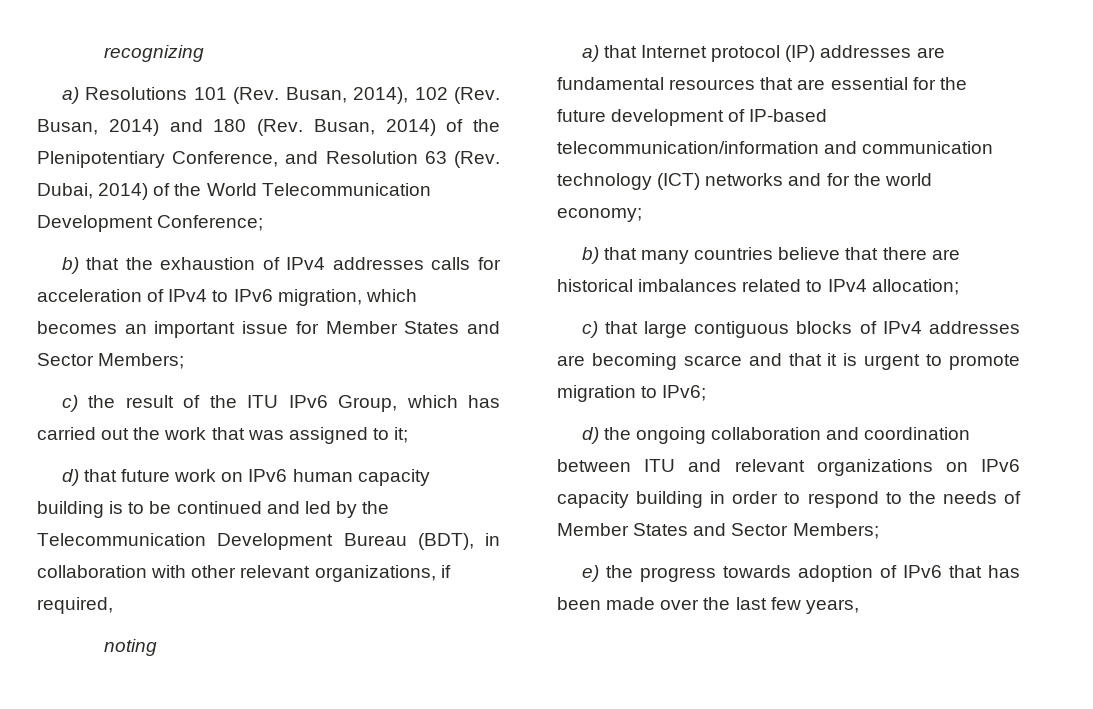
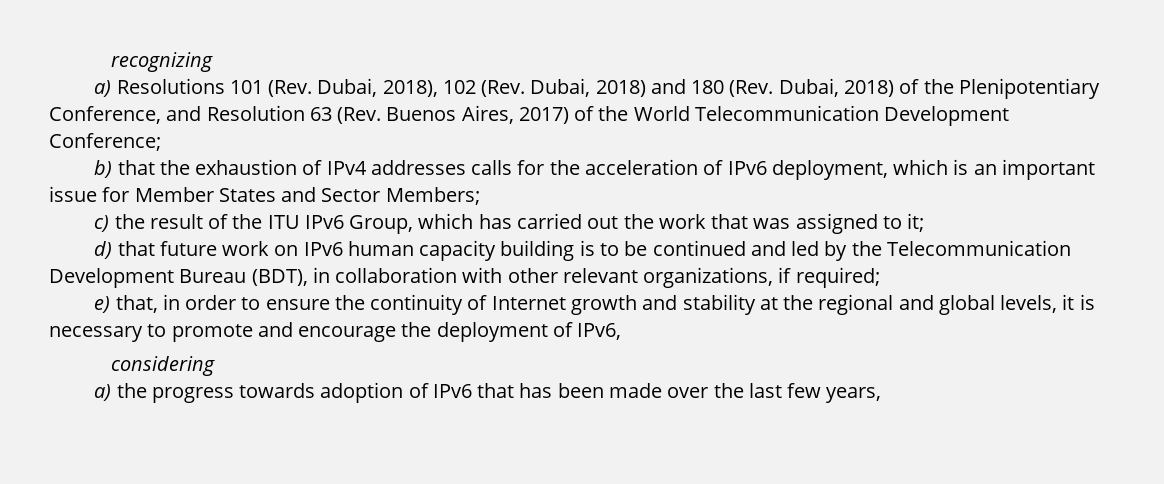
- a) Resolutions 101 (Rev. Busan, 2014), 102 (Rev. Busan, 2014) and 180 (Rev. Busan, 2014) of the Plenipotentiary Conference, and Resolution 63 (Rev. Dubai, 2014) of the World Telecommunication Development Conference;
+ a) Resolutions 101 (Rev. Dubai, 2018), 102 (Rev. Dubai, 2018) and 180 (Rev. Dubai, 2018) of the Plenipotentiary Conference, and Resolution 63 (Rev. Buenos Aires, 2017) of the World Telecommunication Development Conference;
- b) that the exhaustion of IPv4 addresses calls for acceleration of IPv4 to IPv6 migration, which becomes an important issue for Member States and Sector Members;
+ b) that the exhaustion of IPv4 addresses calls for the acceleration of IPv6 deployment, which is an important issue for Member States and Sector Members;
- d) that future work on IPv6 human capacity building is to be continued and led by the Telecommunication Development Bureau (BDT), in collaboration with other relevant organizations, if required,
- noting
- a) that Internet protocol (IP) addresses are fundamental resources that are essential for the future development of IP-based telecommunication/information and communication technology (ICT) networks and for the world economy;
- b) that many countries believe that there are historical imbalances related to IPv4 allocation;
- c) that large contiguous blocks of IPv4 addresses are becoming scarce and that it is urgent to promote migration to IPv6;
- d) the ongoing collaboration and coordination between ITU and relevant organizations on IPv6 capacity building in order to respond to the needs of Member States and Sector Members;
- e) the progress towards adoption of IPv6 that has been made over the last few years,
+ d) that future work on IPv6 human capacity building is to be continued and led by the Telecommunication Development Bureau (BDT), in collaboration with other relevant organizations, if required;
+ e) that, in order to ensure the continuity of Internet growth and stability at the regional and global levels, it is necessary to promote and encourage the deployment of IPv6,
+ considering
+ a) the progress towards adoption of IPv6 that has been made over the last few years,

